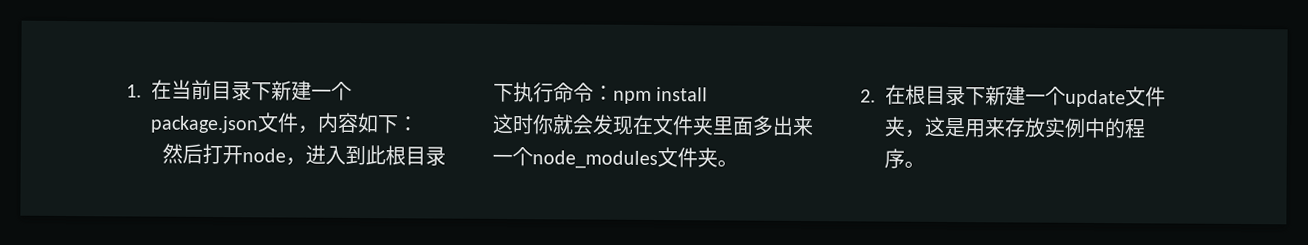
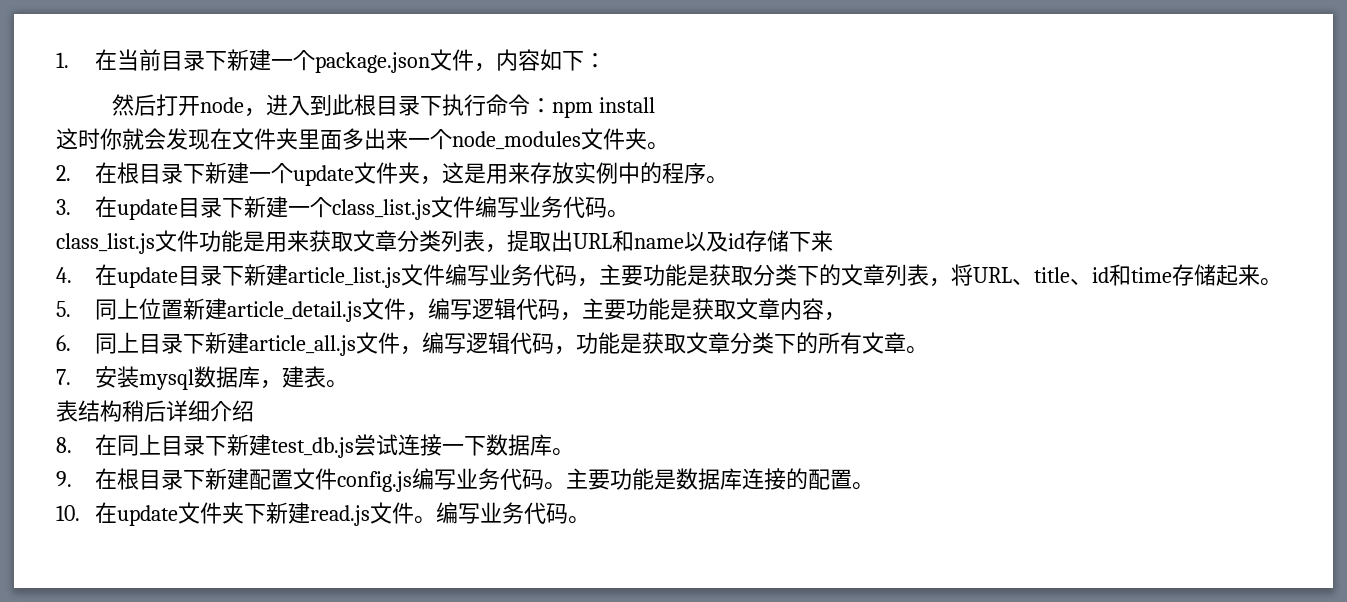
+ 3.在update目录下新建一个class_list.js文件编写业务代码。
+ class_list.js文件功能是用来获取文章分类列表，提取出URL和name以及id存储下来
+ 4.在update目录下新建article_list.js文件编写业务代码，主要功能是获取分类下的文章列表，将URL、title、id和time存储起来。
+ 5.同上位置新建article_detail.js文件，编写逻辑代码，主要功能是获取文章内容，
+ 6.同上目录下新建article_all.js文件，编写逻辑代码，功能是获取文章分类下的所有文章。
+ 7.安装mysql数据库，建表。
+ 表结构稍后详细介绍
+ 8.在同上目录下新建test_db.js尝试连接一下数据库。
+ 9.在根目录下新建配置文件config.js编写业务代码。主要功能是数据库连接的配置。
+ 10.在update文件夹下新建read.js文件。编写业务代码。

